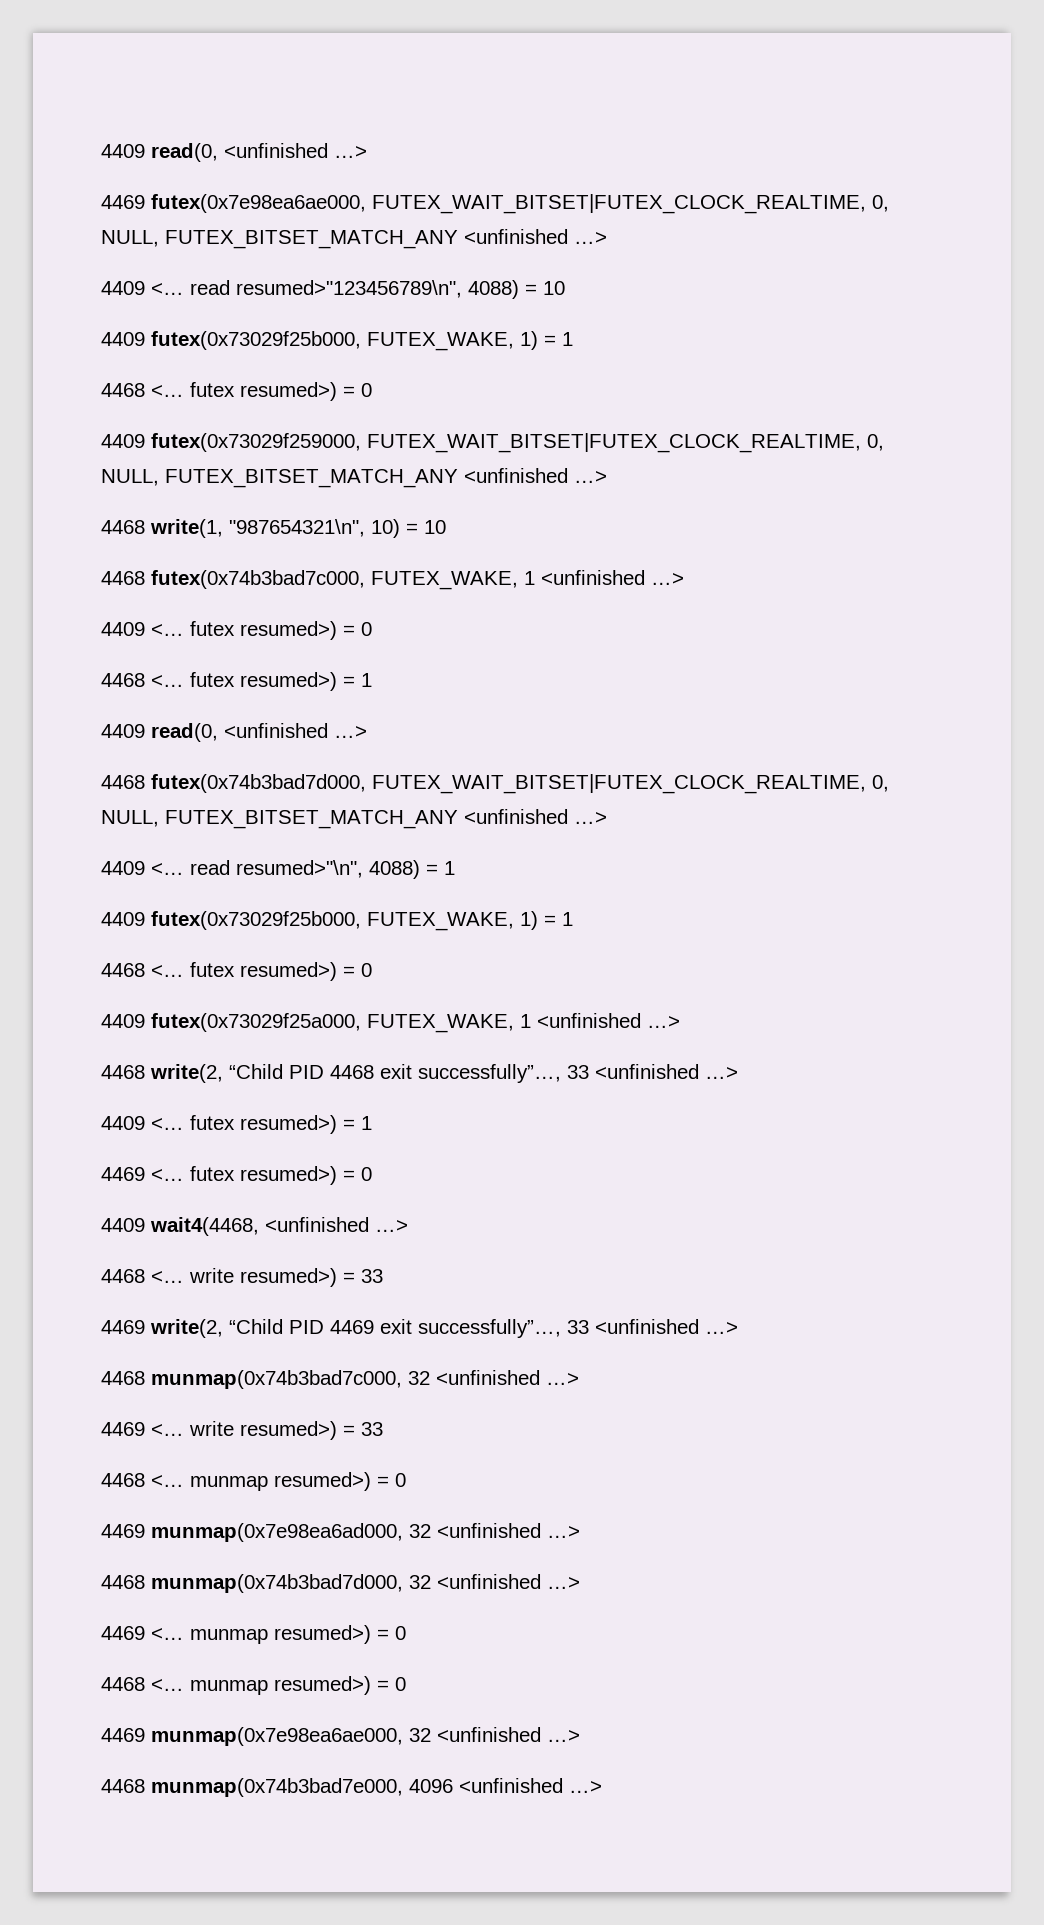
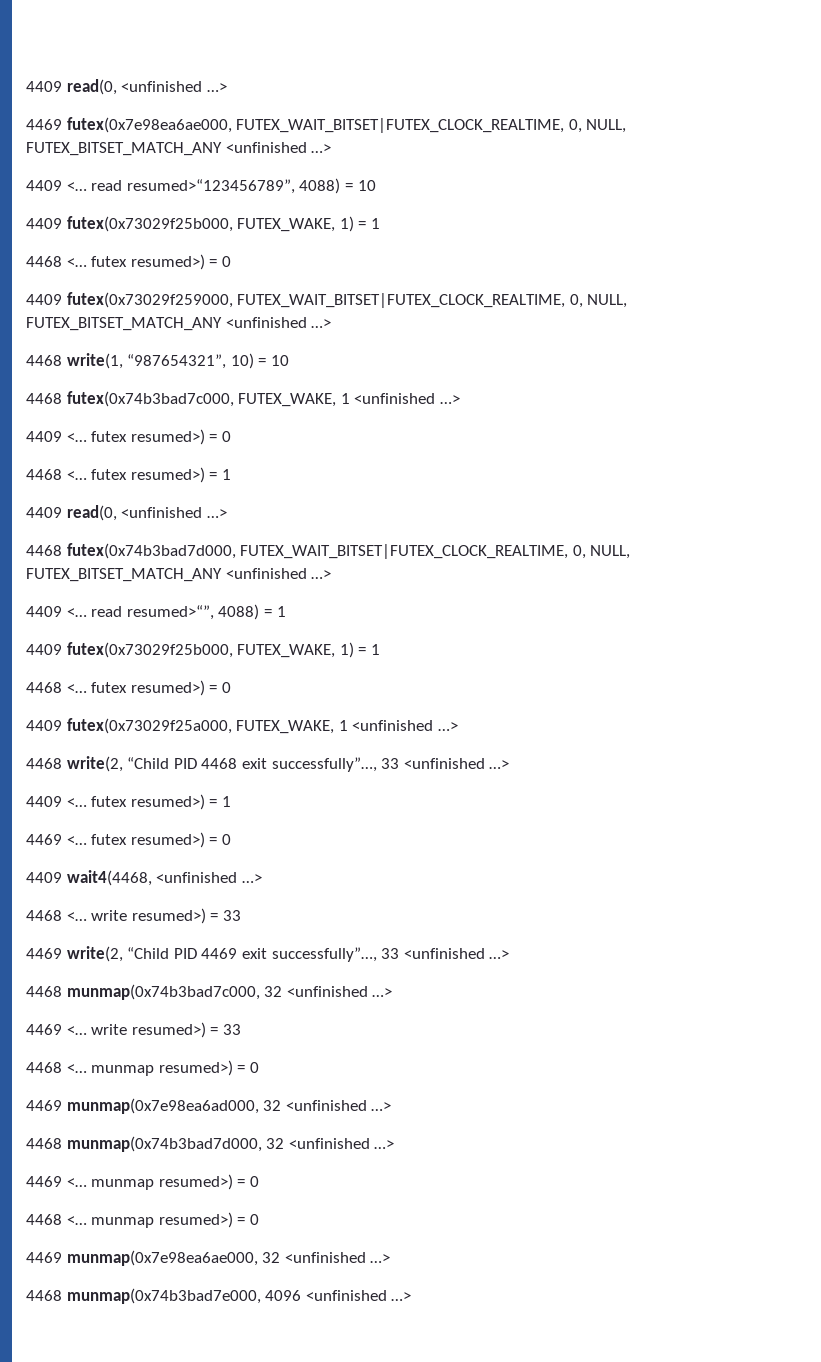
- 4409 <… read resumed>"123456789\n", 4088) = 10
+ 4409 <… read resumed>“123456789”, 4088) = 10
- 4468 write(1, "987654321\n", 10) = 10
+ 4468 write(1, “987654321”, 10) = 10
- 4409 <… read resumed>"\n", 4088) = 1
+ 4409 <… read resumed>“”, 4088) = 1

